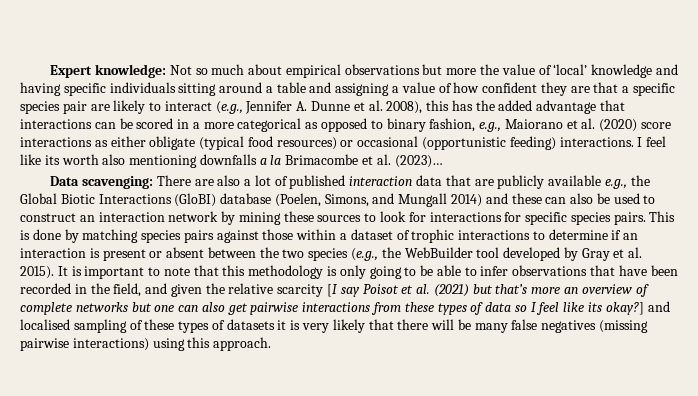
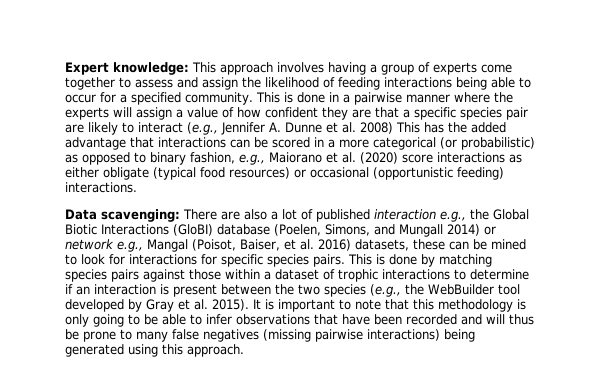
- Expert knowledge: Not so much about empirical observations but more the value of ‘local’ knowledge and having specific individuals sitting around a table and assigning a value of how confident they are that a specific species pair are likely to interact (e.g., Jennifer A. Dunne et al. 2008), this has the added advantage that interactions can be scored in a more categorical as opposed to binary fashion, e.g., Maiorano et al. (2020) score interactions as either obligate (typical food resources) or occasional (opportunistic feeding) interactions. I feel like its worth also mentioning downfalls a la Brimacombe et al. (2023)…
+ Expert knowledge: This approach involves having a group of experts come together to assess and assign the likelihood of feeding interactions being able to occur for a specified community. This is done in a pairwise manner where the experts will assign a value of how confident they are that a specific species pair are likely to interact (e.g., Jennifer A. Dunne et al. 2008) This has the added advantage that interactions can be scored in a more categorical (or probabilistic) as opposed to binary fashion, e.g., Maiorano et al. (2020) score interactions as either obligate (typical food resources) or occasional (opportunistic feeding) interactions.
- Data scavenging: There are also a lot of published interaction data that are publicly available e.g., the Global Biotic Interactions (GloBI) database (Poelen, Simons, and Mungall 2014) and these can also be used to construct an interaction network by mining these sources to look for interactions for specific species pairs.
+ Data scavenging: There are also a lot of published interaction e.g., the Global Biotic Interactions (GloBI) database (Poelen, Simons, and Mungall 2014) or network e.g., Mangal (Poisot, Baiser, et al. 2016) datasets, these can be mined to look for interactions for specific species pairs.
- This is done by matching species pairs against those within a dataset of trophic interactions to determine if an interaction is present or absent between the two species (e.g., the WebBuilder tool developed by Gray et al. 2015).
+ This is done by matching species pairs against those within a dataset of trophic interactions to determine if an interaction is present between the two species (e.g., the WebBuilder tool developed by Gray et al. 2015).
- It is important to note that this methodology is only going to be able to infer observations that have been recorded in the field, and given the relative scarcity [I say Poisot et al. (2021) but that’s more an overview of complete networks but one can also get pairwise interactions from these types of data so I feel like its okay?] and localised sampling of these types of datasets it is very likely that there will be many false negatives (missing pairwise interactions) using this approach.
+ It is important to note that this methodology is only going to be able to infer observations that have been recorded and will thus be prone to many false negatives (missing pairwise interactions) being generated using this approach.

